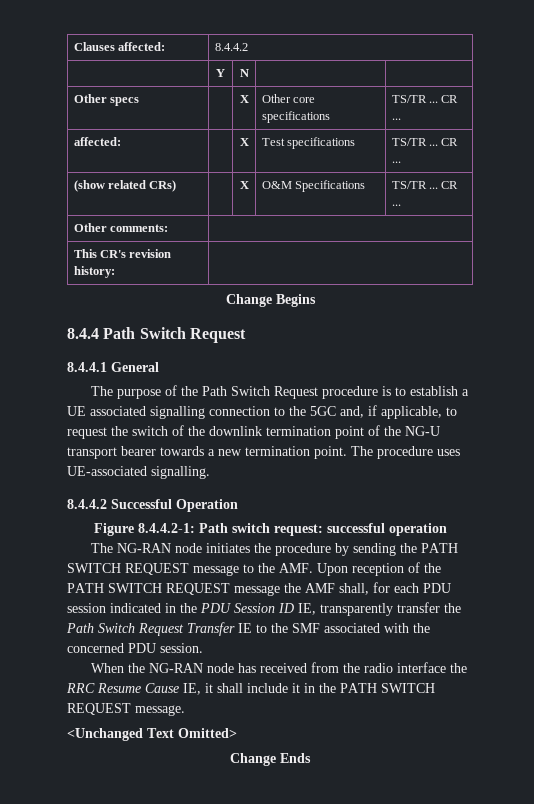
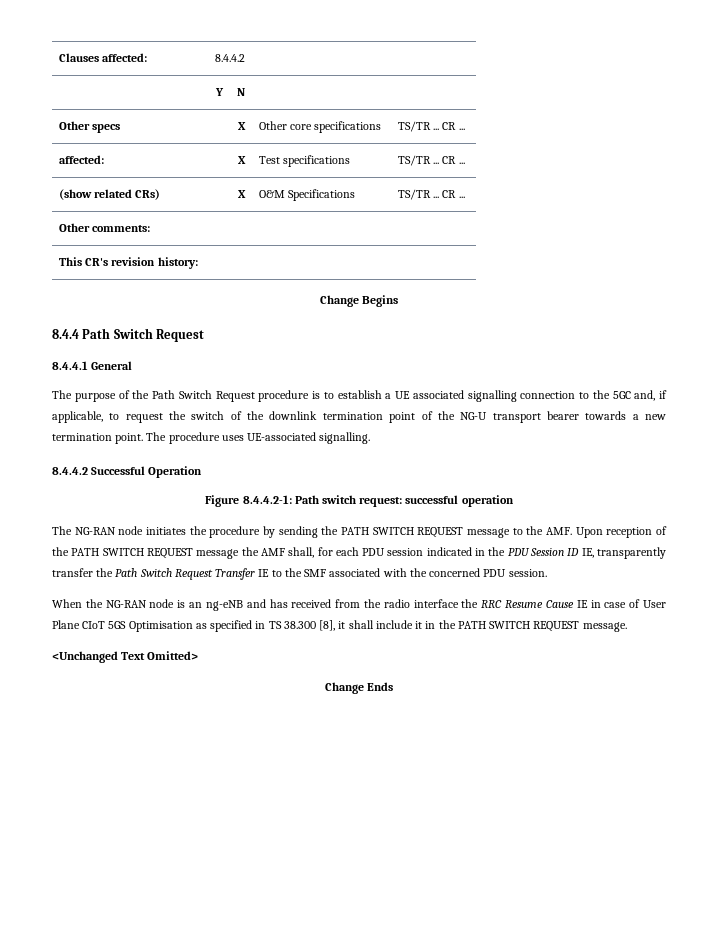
- When the NG-RAN node has received from the radio interface the RRC Resume Cause IE, it shall include it in the PATH SWITCH REQUEST message.
+ When the NG-RAN node is an ng-eNB and has received from the radio interface the RRC Resume Cause IE in case of User Plane CIoT 5GS Optimisation as specified in TS 38.300 [8], it shall include it in the PATH SWITCH REQUEST message.

